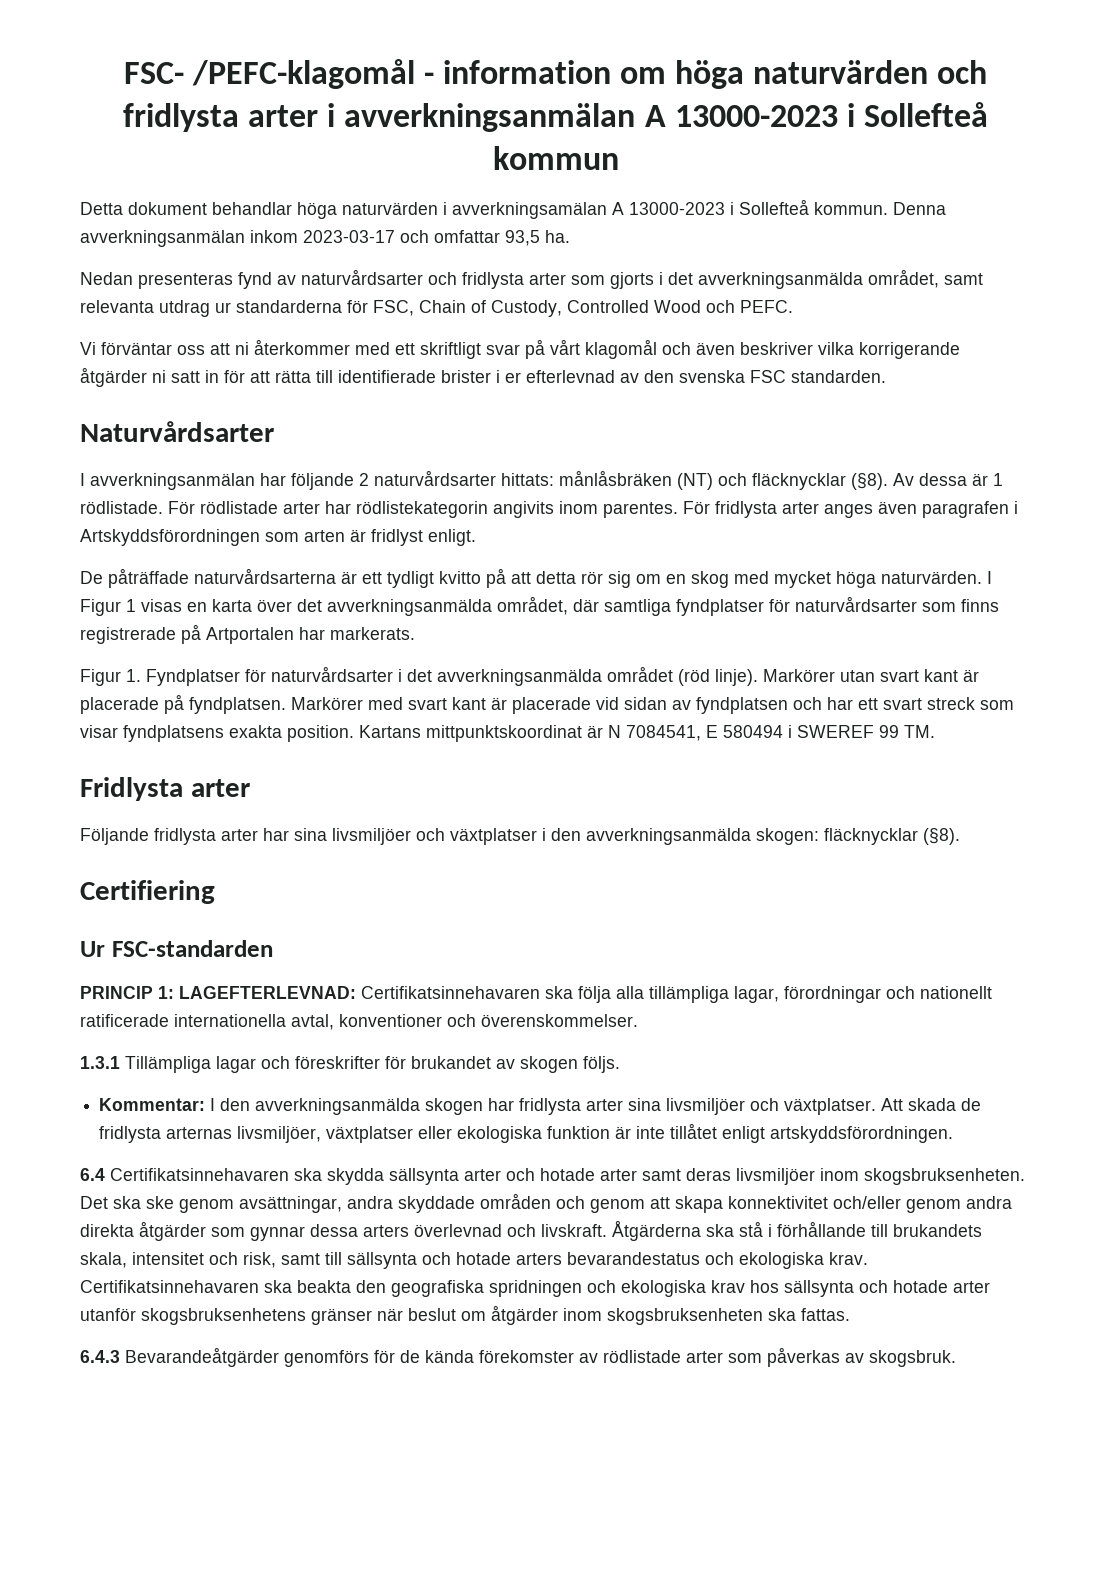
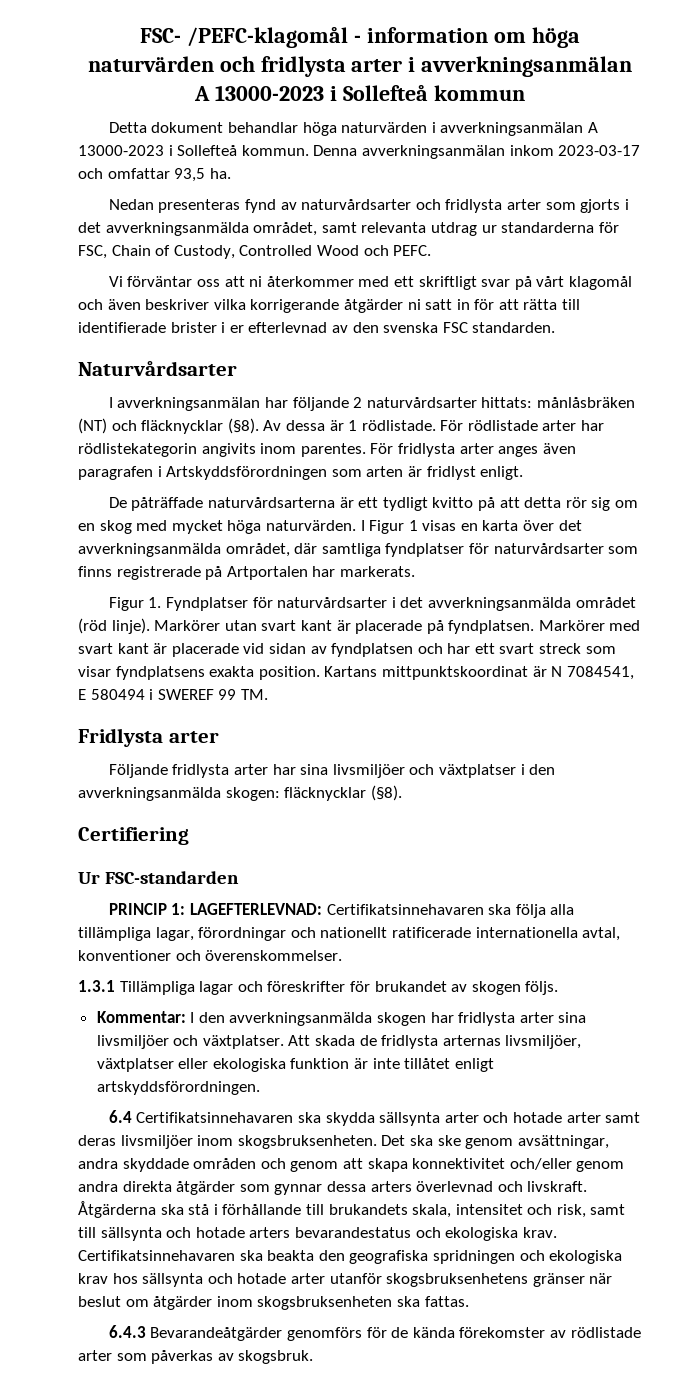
- Detta dokument behandlar höga naturvärden i avverkningsamälan A 13000-2023 i Sollefteå kommun.
+ Detta dokument behandlar höga naturvärden i avverkningsanmälan A 13000-2023 i Sollefteå kommun.

